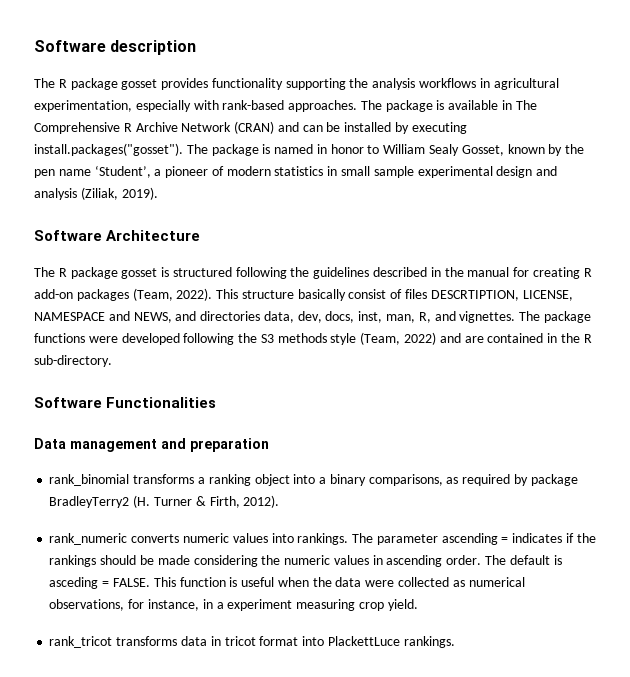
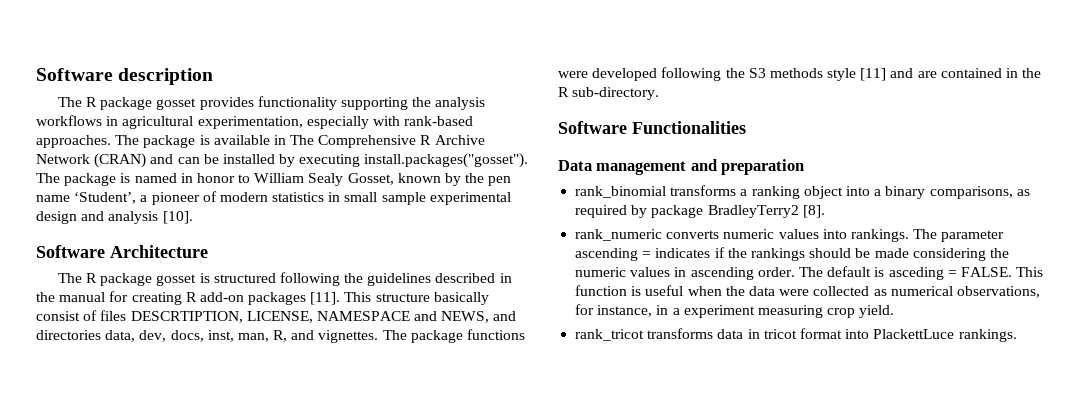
- The package is available in The Comprehensive R Archive Network (CRAN) and can be installed by executing install.packages("gosset"). The package is named in honor to William Sealy Gosset, known by the pen name ‘Student’, a pioneer of modern statistics in small sample experimental design and analysis (Ziliak, 2019).
+ The package is available in The Comprehensive R Archive Network (CRAN) and can be installed by executing install.packages("gosset"). The package is named in honor to William Sealy Gosset, known by the pen name ‘Student’, a pioneer of modern statistics in small sample experimental design and analysis [10].
- The R package gosset is structured following the guidelines described in the manual for creating R add-on packages (Team, 2022).
+ The R package gosset is structured following the guidelines described in the manual for creating R add-on packages [11].
- The package functions were developed following the S3 methods style (Team, 2022) and are contained in the R sub-directory.
+ The package functions were developed following the S3 methods style [11] and are contained in the R sub-directory.
- rank_binomial transforms a ranking object into a binary comparisons, as required by package BradleyTerry2 (H. Turner & Firth, 2012).
+ rank_binomial transforms a ranking object into a binary comparisons, as required by package BradleyTerry2 [8].

